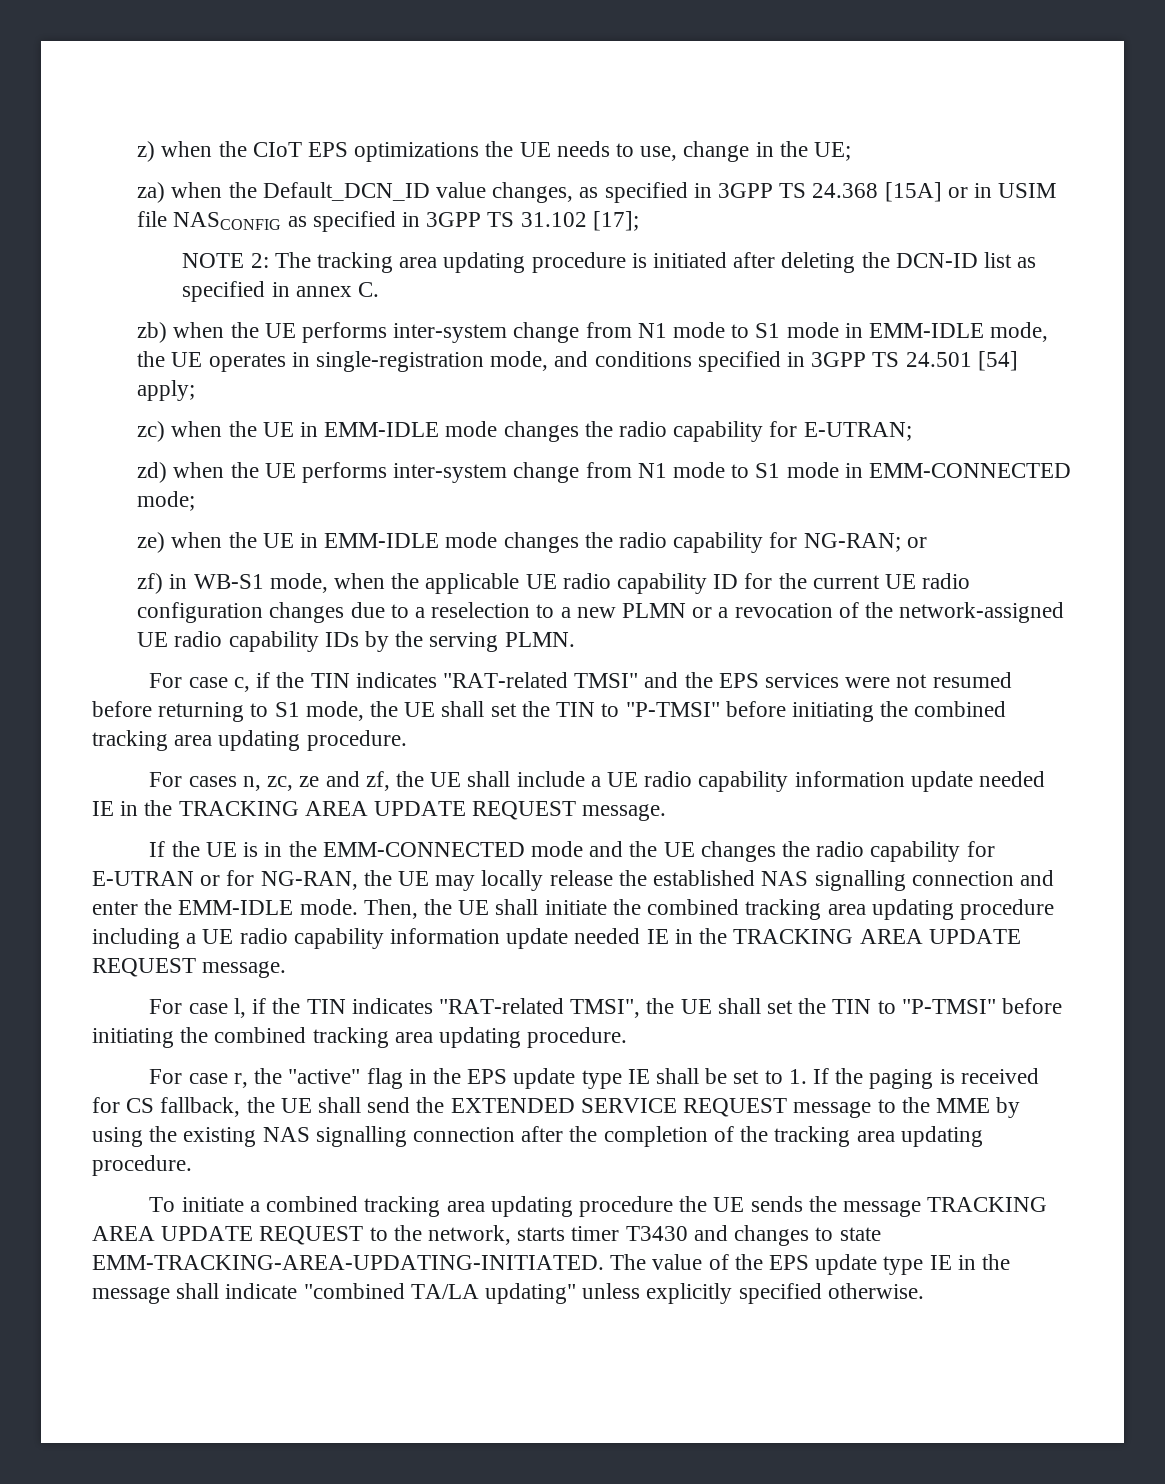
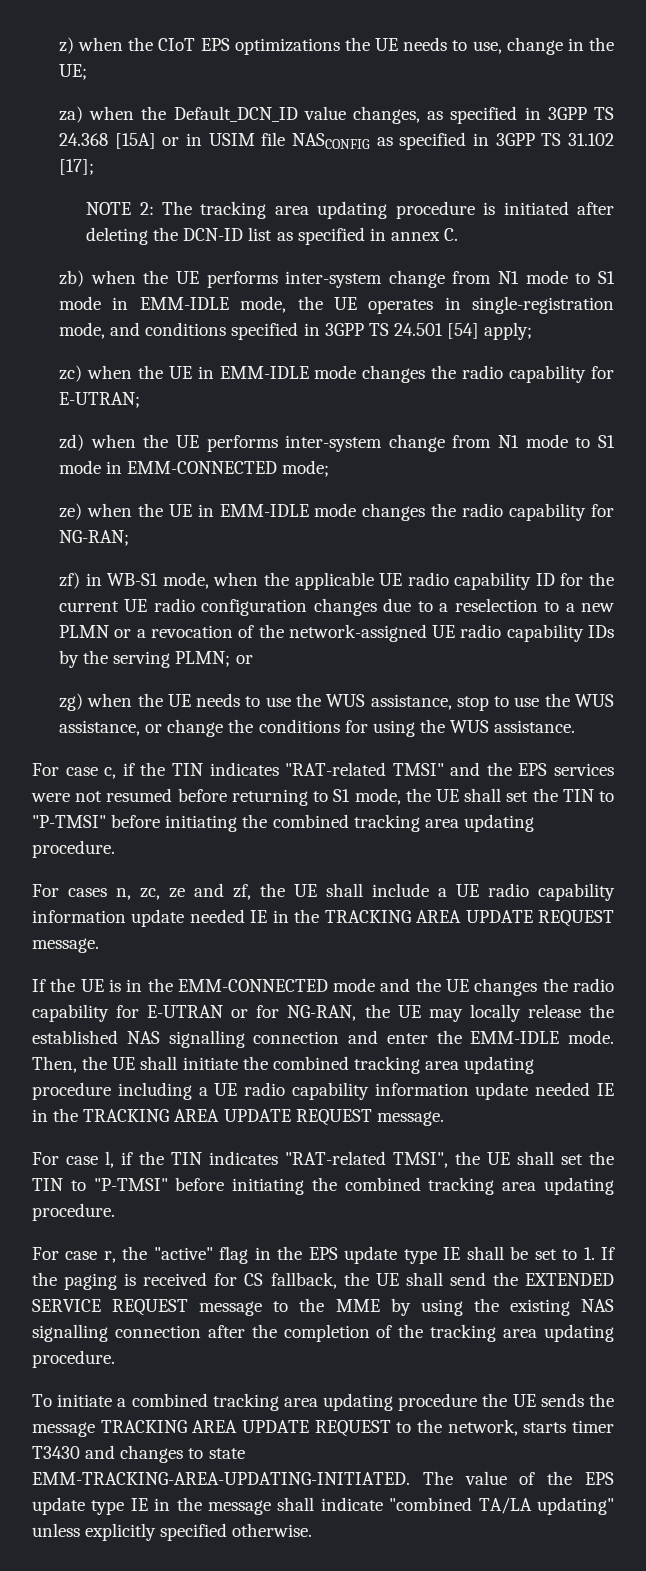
- ze) when the UE in EMM-IDLE mode changes the radio capability for NG-RAN; or
+ ze) when the UE in EMM-IDLE mode changes the radio capability for NG-RAN;
- zf) in WB-S1 mode, when the applicable UE radio capability ID for the current UE radio configuration changes due to a reselection to a new PLMN or a revocation of the network-assigned UE radio capability IDs by the serving PLMN.
+ zf) in WB-S1 mode, when the applicable UE radio capability ID for the current UE radio configuration changes due to a reselection to a new PLMN or a revocation of the network-assigned UE radio capability IDs by the serving PLMN; or
+ zg) when the UE needs to use the WUS assistance, stop to use the WUS assistance, or change the conditions for using the WUS assistance.

